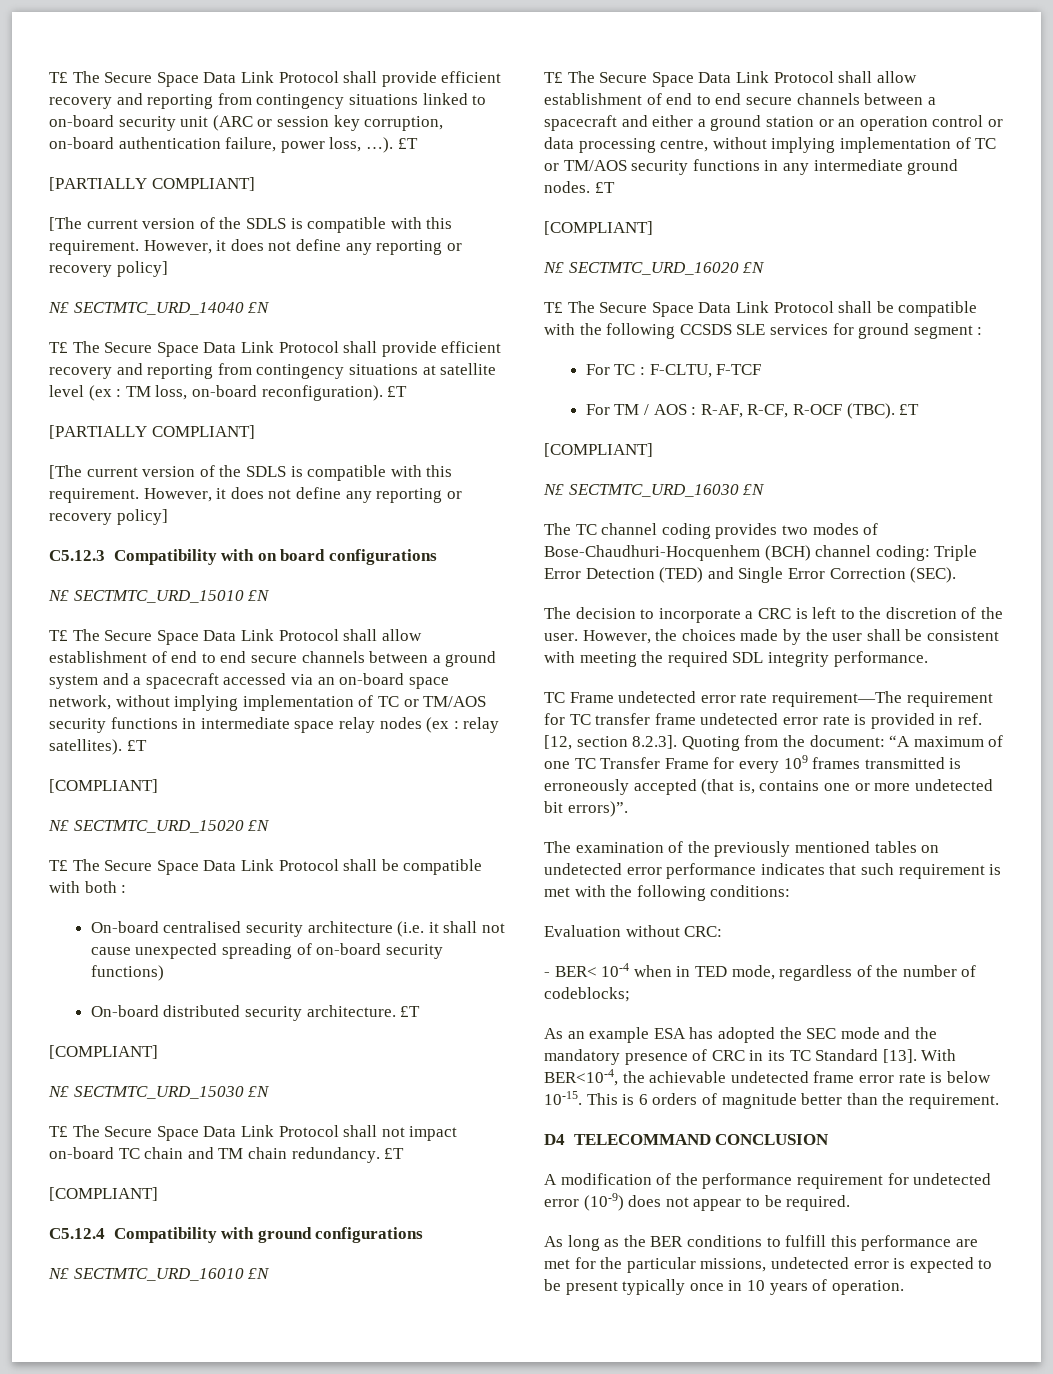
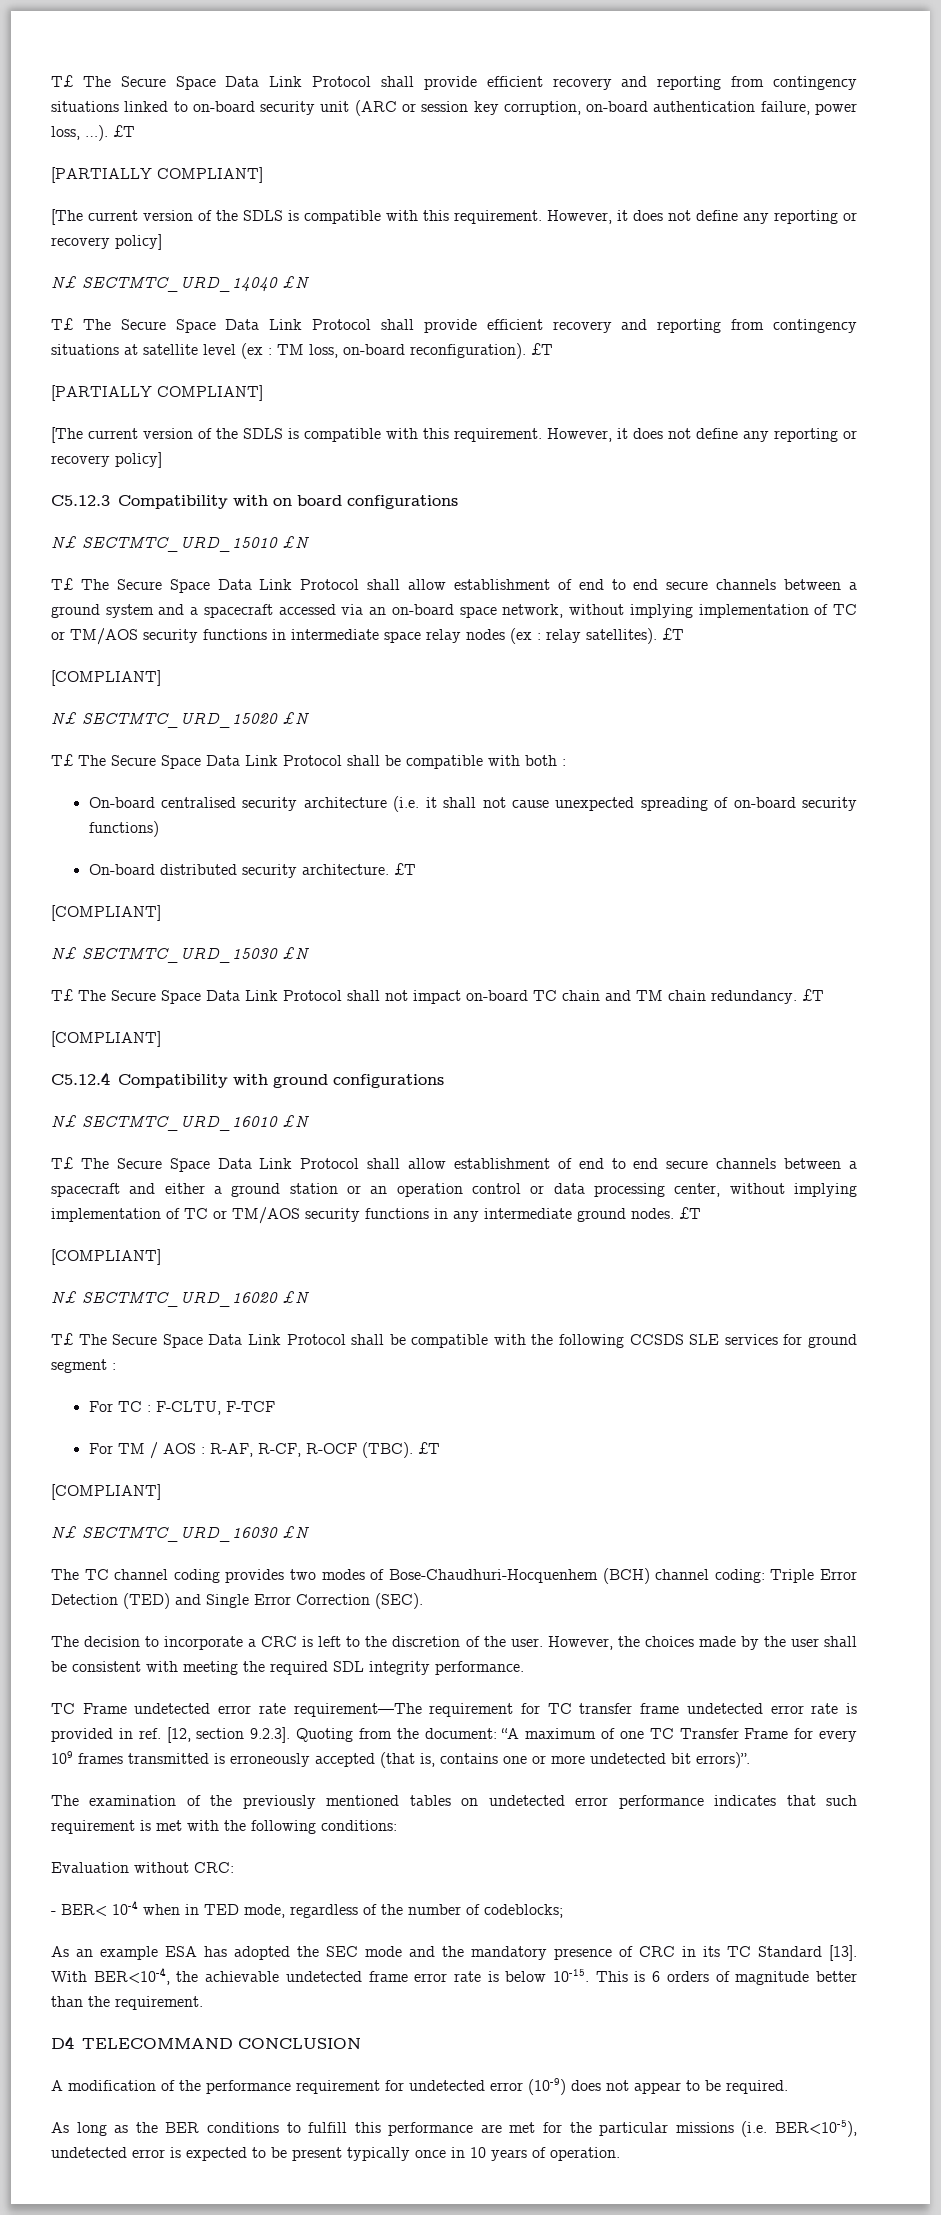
- T£ The Secure Space Data Link Protocol shall allow establishment of end to end secure channels between a spacecraft and either a ground station or an operation control or data processing centre, without implying implementation of TC or TM/AOS security functions in any intermediate ground nodes.
+ T£ The Secure Space Data Link Protocol shall allow establishment of end to end secure channels between a spacecraft and either a ground station or an operation control or data processing center, without implying implementation of TC or TM/AOS security functions in any intermediate ground nodes.
- TC Frame undetected error rate requirement—The requirement for TC transfer frame undetected error rate is provided in ref. [12, section 8.2.3]. Quoting from the document: “A maximum of one TC Transfer Frame for every 109 frames transmitted is erroneously accepted (that is, contains one or more undetected bit errors)”.
+ TC Frame undetected error rate requirement—The requirement for TC transfer frame undetected error rate is provided in ref. [12, section 9.2.3]. Quoting from the document: “A maximum of one TC Transfer Frame for every 109 frames transmitted is erroneously accepted (that is, contains one or more undetected bit errors)”.
- As long as the BER conditions to fulfill this performance are met for the particular missions, undetected error is expected to be present typically once in 10 years of operation.
+ As long as the BER conditions to fulfill this performance are met for the particular missions (i.e. BER<10-5), undetected error is expected to be present typically once in 10 years of operation.

